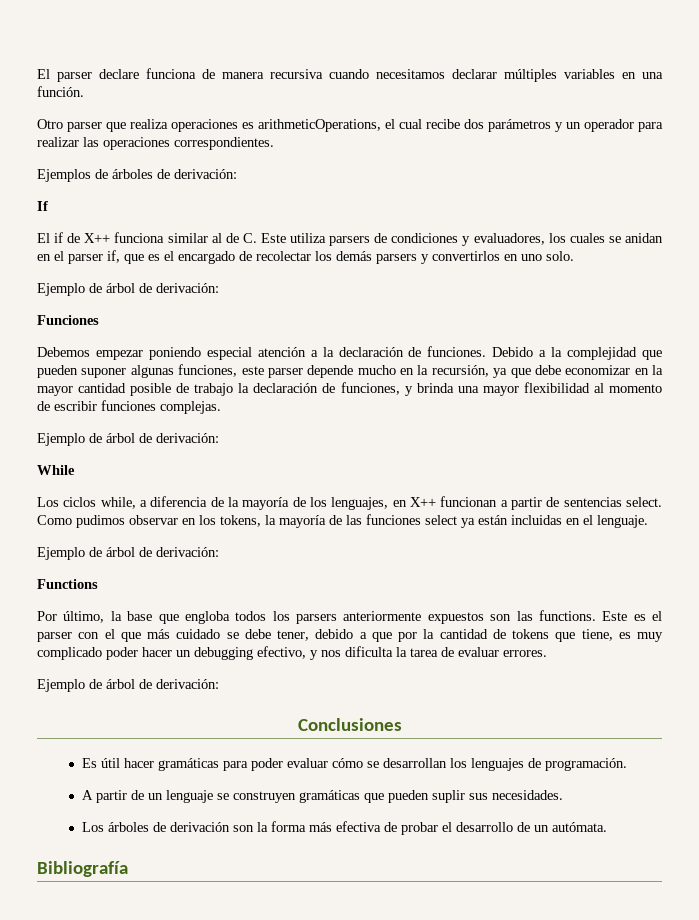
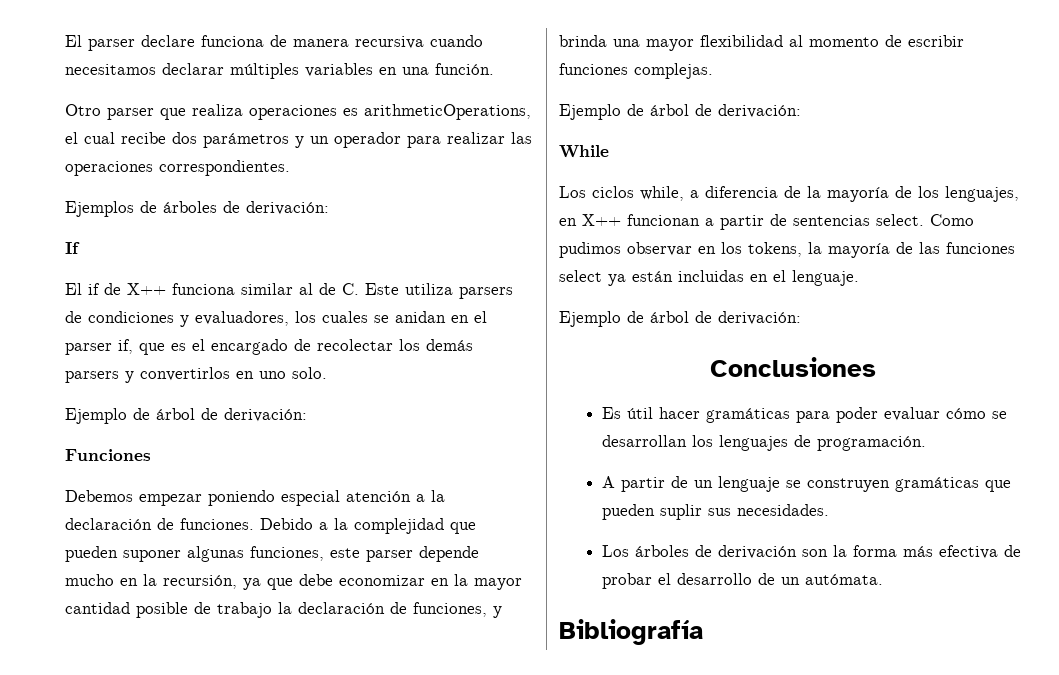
- Functions
- Por último, la base que engloba todos los parsers anteriormente expuestos son las functions. Este es el parser con el que más cuidado se debe tener, debido a que por la cantidad de tokens que tiene, es muy complicado poder hacer un debugging efectivo, y nos dificulta la tarea de evaluar errores.
- Ejemplo de árbol de derivación:

